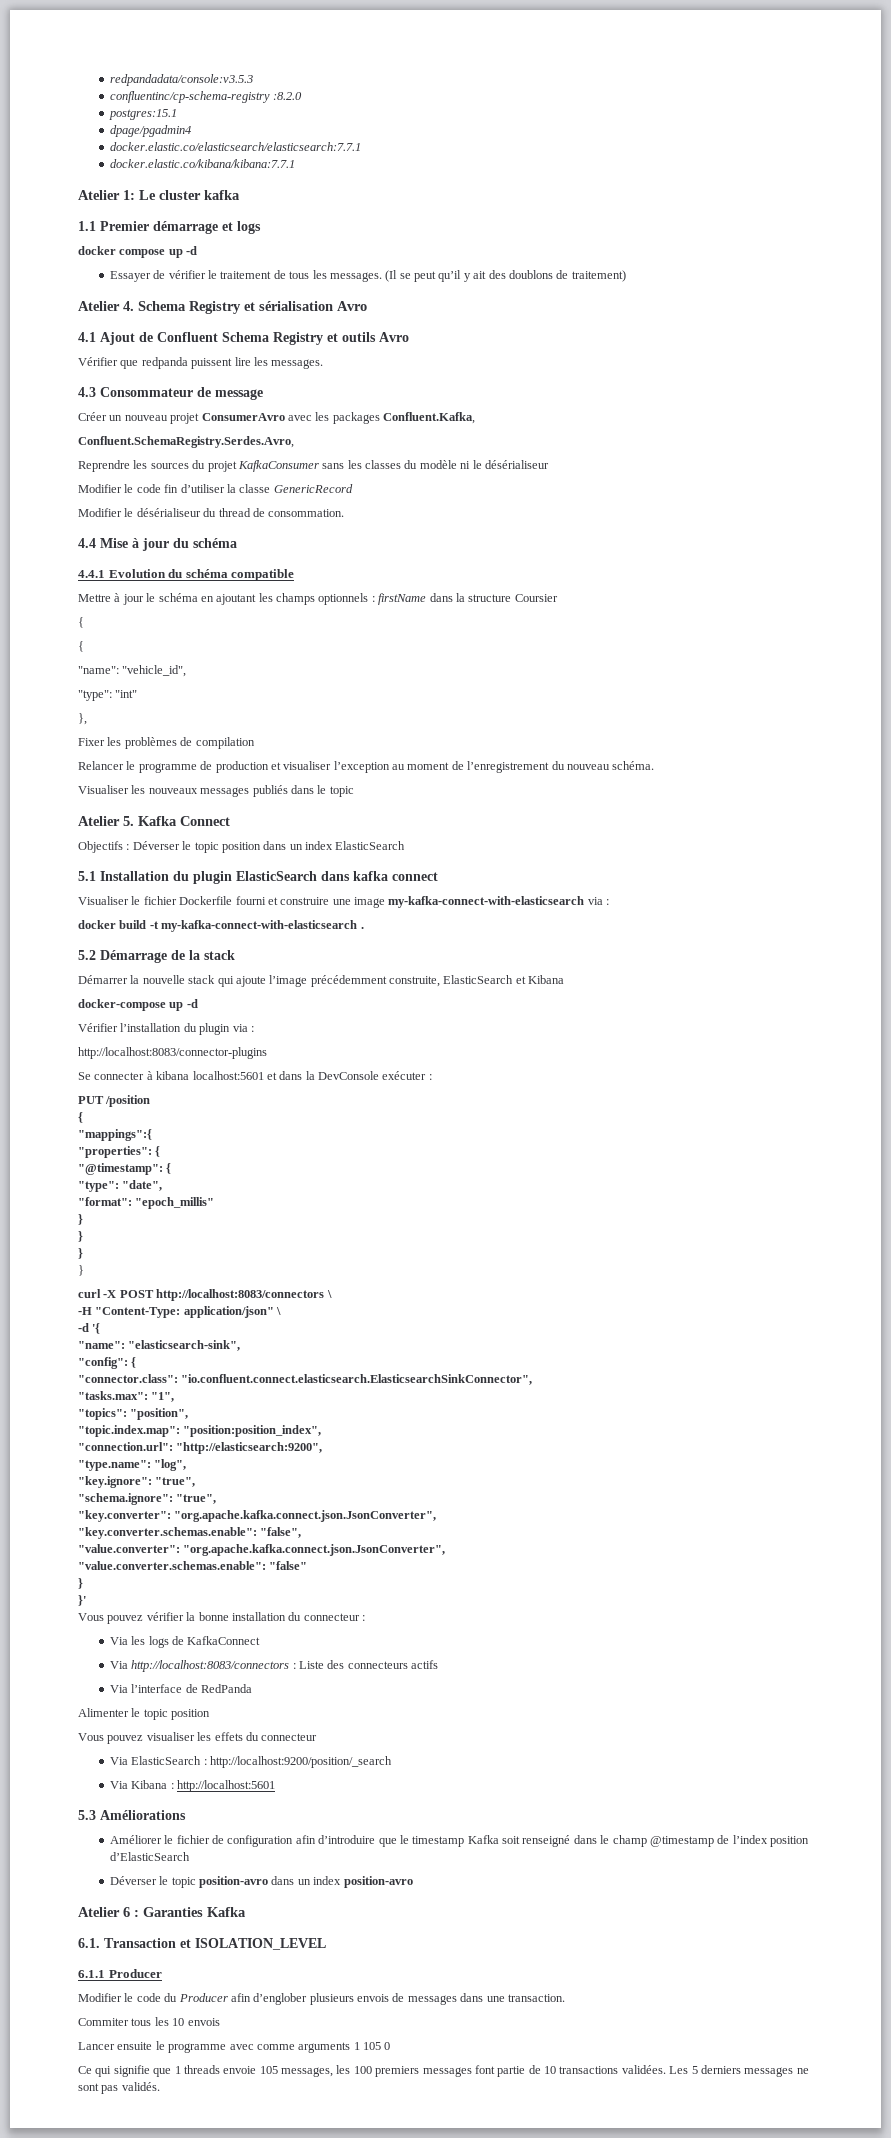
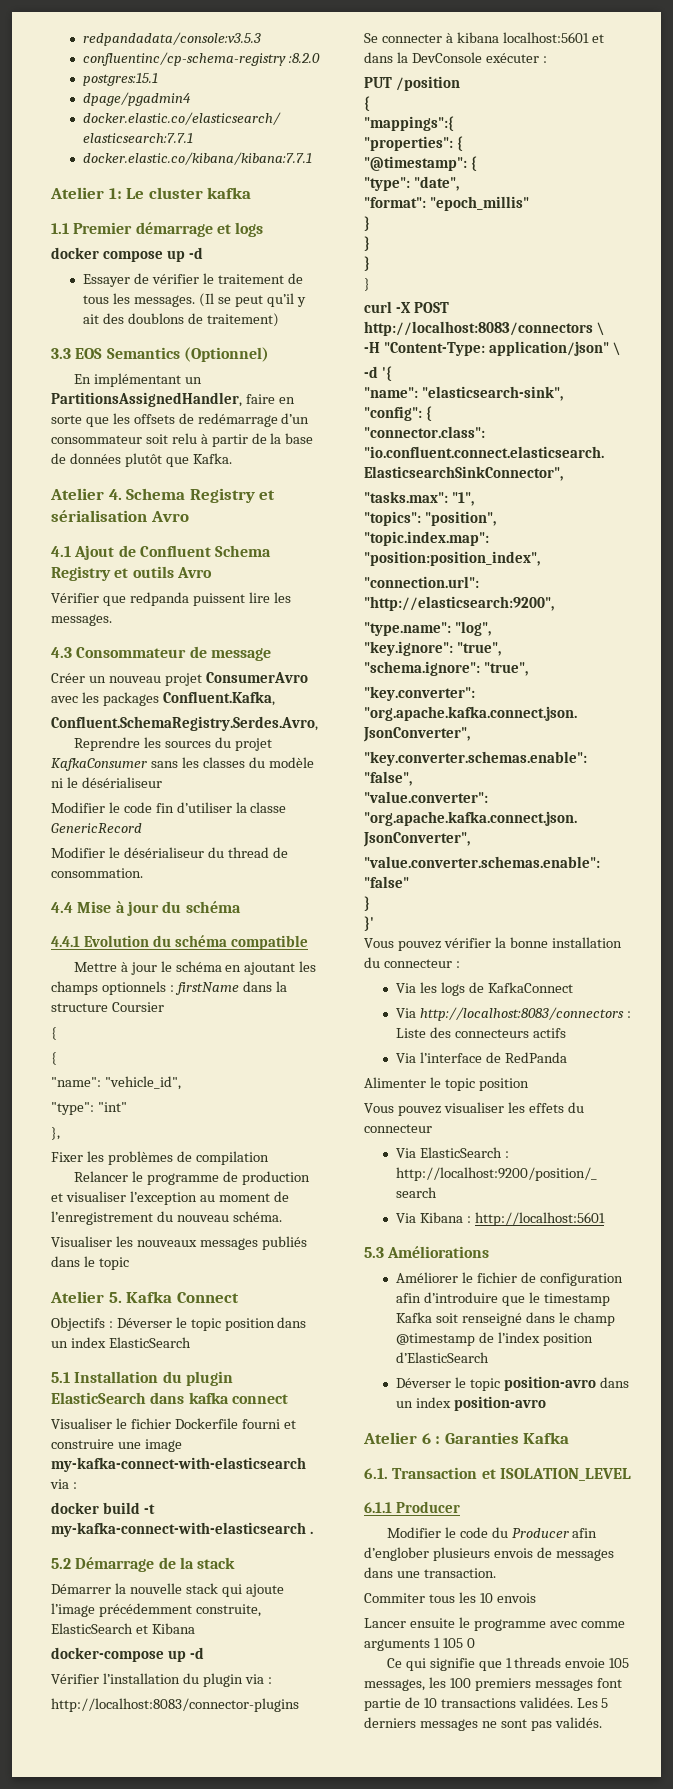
+ 3.3 EOS Semantics (Optionnel)
+ En implémentant un PartitionsAssignedHandler, faire en sorte que les offsets de redémarrage d’un consommateur soit relu à partir de la base de données plutôt que Kafka.

